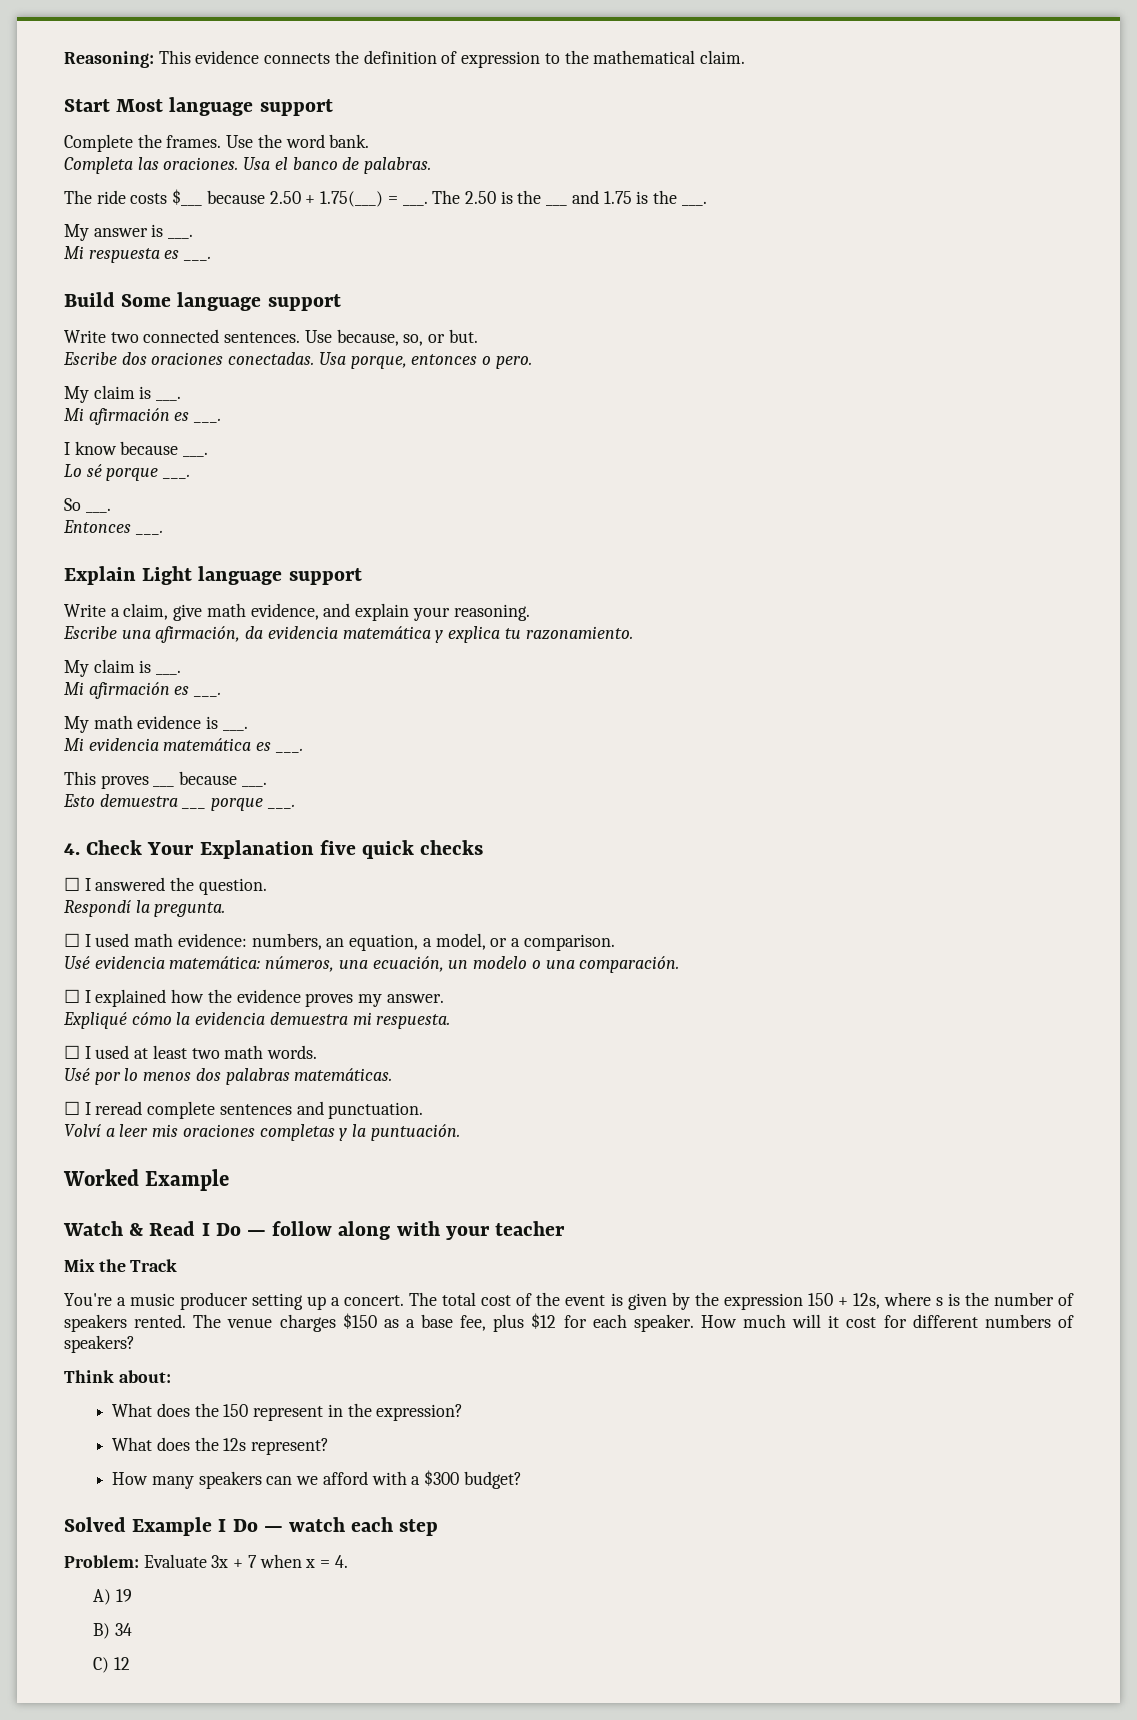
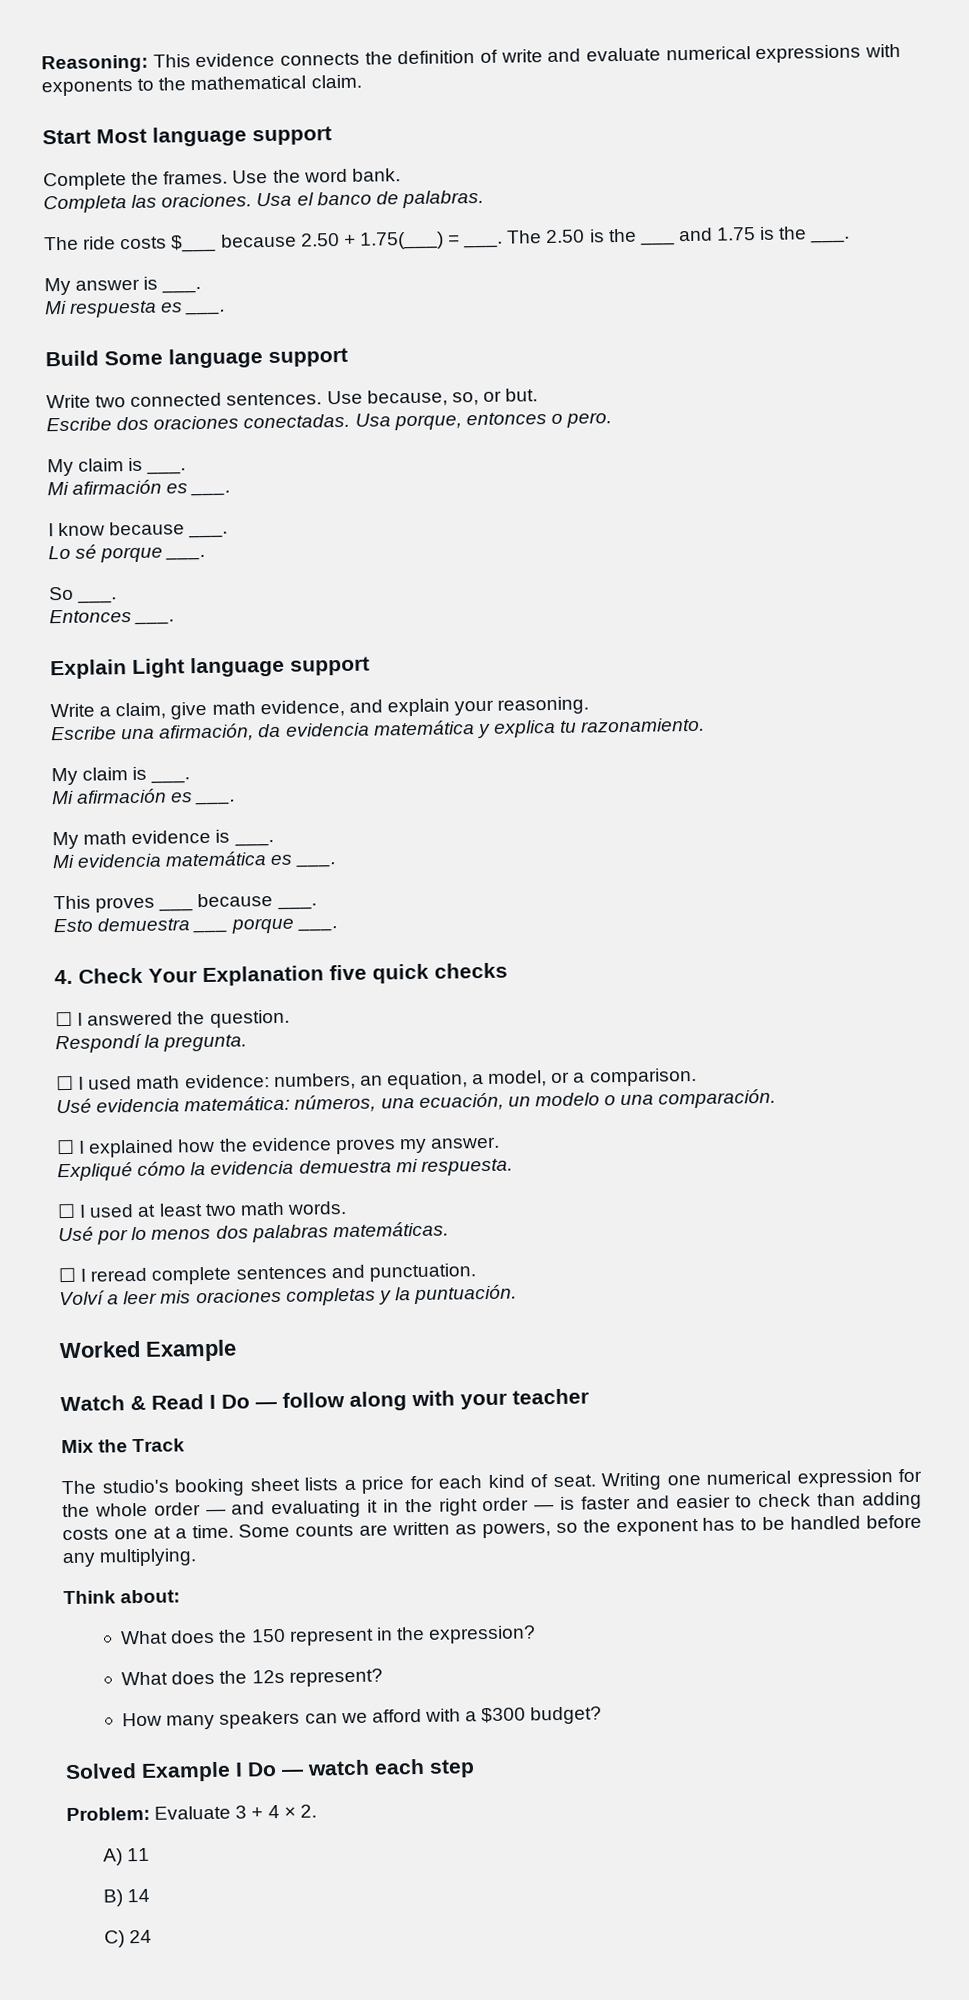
- Reasoning: This evidence connects the definition of expression to the mathematical claim.
+ Reasoning: This evidence connects the definition of write and evaluate numerical expressions with exponents to the mathematical claim.
- You're a music producer setting up a concert. The total cost of the event is given by the expression 150 + 12s, where s is the number of speakers rented. The venue charges $150 as a base fee, plus $12 for each speaker. How much will it cost for different numbers of speakers?
+ The studio's booking sheet lists a price for each kind of seat. Writing one numerical expression for the whole order — and evaluating it in the right order — is faster and easier to check than adding costs one at a time. Some counts are written as powers, so the exponent has to be handled before any multiplying.
- Problem: Evaluate 3x + 7 when x = 4.
+ Problem: Evaluate 3 + 4 × 2.
- A) 19
+ A) 11
- B) 34
+ B) 14
- C) 12
+ C) 24

